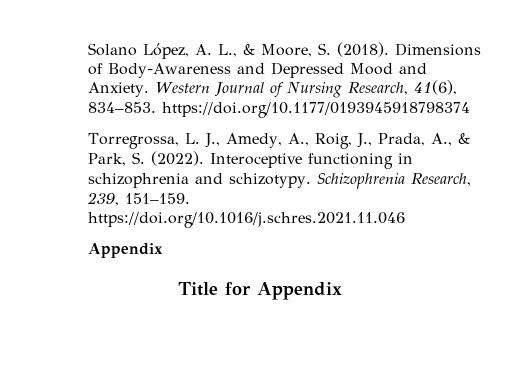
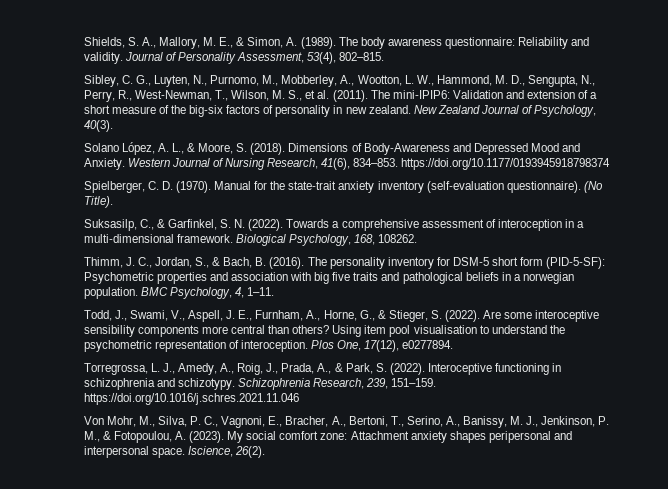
+ Shields, S. A., Mallory, M. E., & Simon, A. (1989). The body awareness questionnaire: Reliability and validity. Journal of Personality Assessment, 53(4), 802–815.
+ Sibley, C. G., Luyten, N., Purnomo, M., Mobberley, A., Wootton, L. W., Hammond, M. D., Sengupta, N., Perry, R., West-Newman, T., Wilson, M. S., et al. (2011). The mini-IPIP6: Validation and extension of a short measure of the big-six factors of personality in new zealand. New Zealand Journal of Psychology, 40(3).
+ Spielberger, C. D. (1970). Manual for the state-trait anxiety inventory (self-evaluation questionnaire). (No Title).
+ Suksasilp, C., & Garfinkel, S. N. (2022). Towards a comprehensive assessment of interoception in a multi-dimensional framework. Biological Psychology, 168, 108262.
+ Thimm, J. C., Jordan, S., & Bach, B. (2016). The personality inventory for DSM-5 short form (PID-5-SF): Psychometric properties and association with big five traits and pathological beliefs in a norwegian population. BMC Psychology, 4, 1–11.
+ Todd, J., Swami, V., Aspell, J. E., Furnham, A., Horne, G., & Stieger, S. (2022). Are some interoceptive sensibility components more central than others? Using item pool visualisation to understand the psychometric representation of interoception. Plos One, 17(12), e0277894.
  Schizophrenia Research, 239, 151–159. https://doi.org/10.1016/j.schres.2021.11.046
- Appendix
- Title for Appendix
+ Von Mohr, M., Silva, P. C., Vagnoni, E., Bracher, A., Bertoni, T., Serino, A., Banissy, M. J., Jenkinson, P. M., & Fotopoulou, A. (2023). My social comfort zone: Attachment anxiety shapes peripersonal and interpersonal space. Iscience, 26(2).

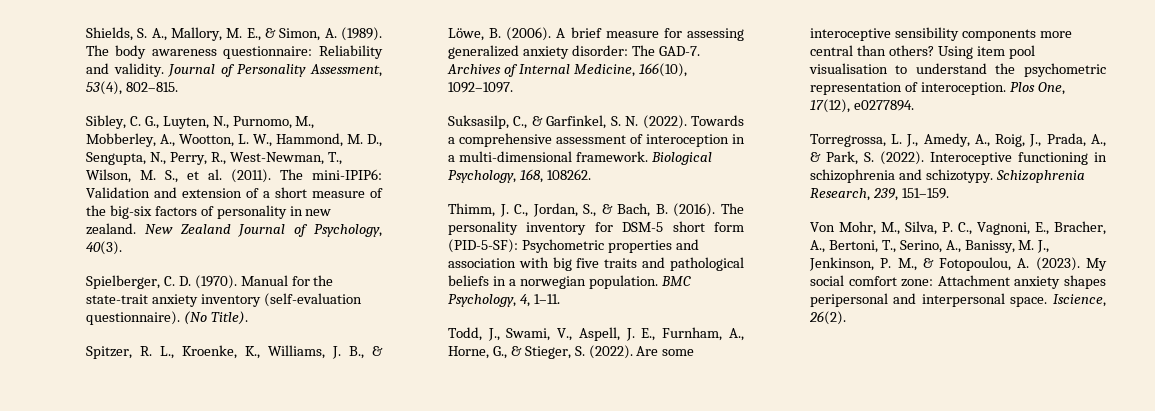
- Solano López, A. L., & Moore, S. (2018). Dimensions of Body-Awareness and Depressed Mood and Anxiety. Western Journal of Nursing Research, 41(6), 834–853. https://doi.org/10.1177/0193945918798374
+ Spitzer, R. L., Kroenke, K., Williams, J. B., & Löwe, B. (2006). A brief measure for assessing generalized anxiety disorder: The GAD-7. Archives of Internal Medicine, 166(10), 1092–1097.
- Schizophrenia Research, 239, 151–159. https://doi.org/10.1016/j.schres.2021.11.046
+ Schizophrenia Research, 239, 151–159.

